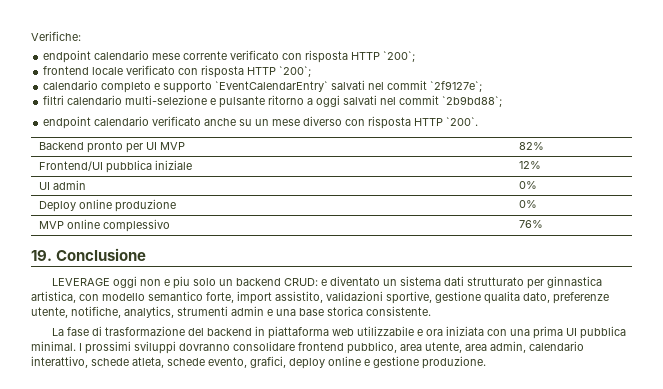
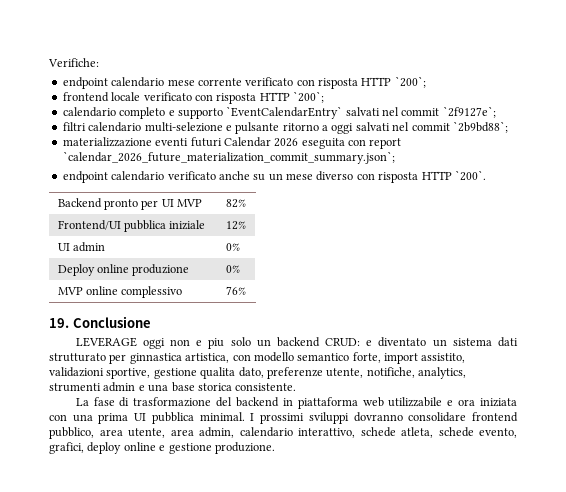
+ materializzazione eventi futuri Calendar 2026 eseguita con report `calendar_2026_future_materialization_commit_summary.json`;

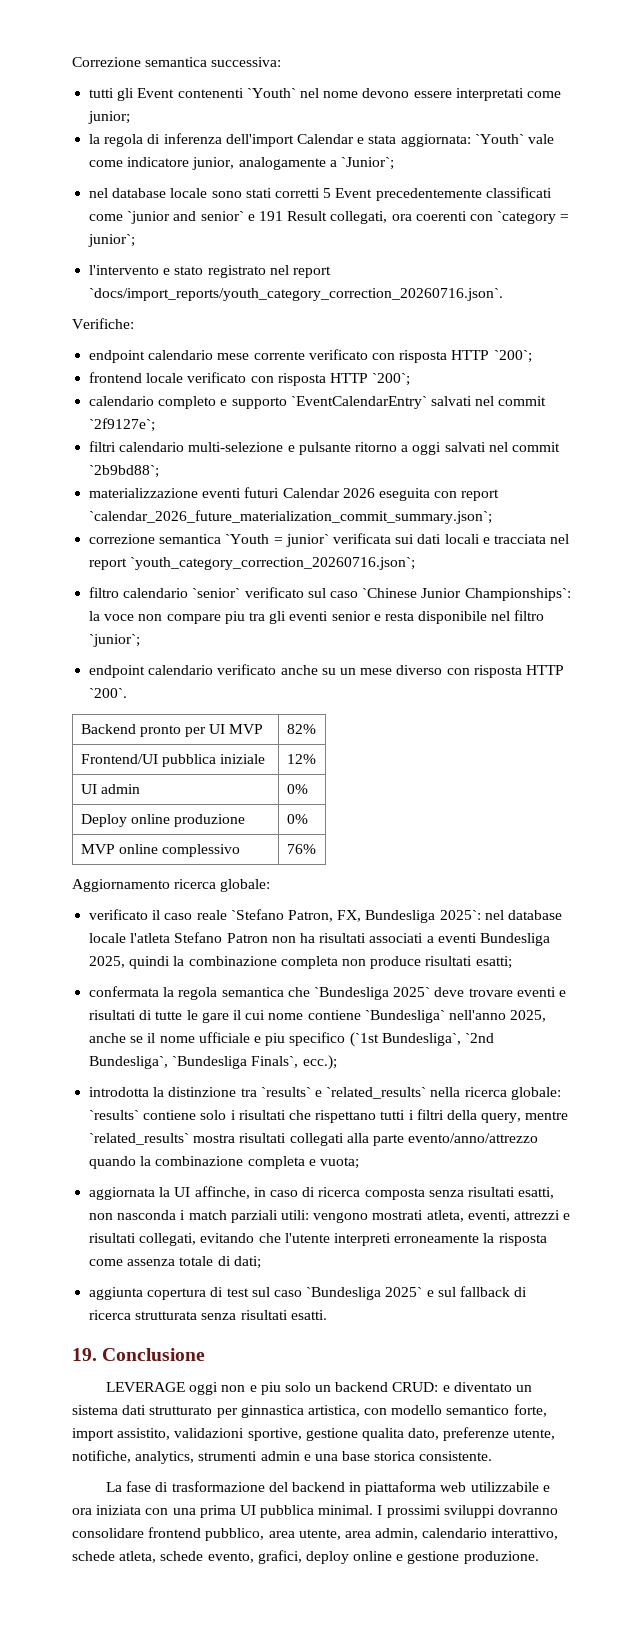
+ Correzione semantica successiva:
+ tutti gli Event contenenti `Youth` nel nome devono essere interpretati come junior;
+ la regola di inferenza dell'import Calendar e stata aggiornata: `Youth` vale come indicatore junior, analogamente a `Junior`;
+ nel database locale sono stati corretti 5 Event precedentemente classificati come `junior and senior` e 191 Result collegati, ora coerenti con `category = junior`;
+ l'intervento e stato registrato nel report `docs/import_reports/youth_category_correction_20260716.json`.
+ correzione semantica `Youth = junior` verificata sui dati locali e tracciata nel report `youth_category_correction_20260716.json`;
+ filtro calendario `senior` verificato sul caso `Chinese Junior Championships`: la voce non compare piu tra gli eventi senior e resta disponibile nel filtro `junior`;
+ Aggiornamento ricerca globale:
+ verificato il caso reale `Stefano Patron, FX, Bundesliga 2025`: nel database locale l'atleta Stefano Patron non ha risultati associati a eventi Bundesliga 2025, quindi la combinazione completa non produce risultati esatti;
+ confermata la regola semantica che `Bundesliga 2025` deve trovare eventi e risultati di tutte le gare il cui nome contiene `Bundesliga` nell'anno 2025, anche se il nome ufficiale e piu specifico (`1st Bundesliga`, `2nd Bundesliga`, `Bundesliga Finals`, ecc.);
+ introdotta la distinzione tra `results` e `related_results` nella ricerca globale: `results` contiene solo i risultati che rispettano tutti i filtri della query, mentre `related_results` mostra risultati collegati alla parte evento/anno/attrezzo quando la combinazione completa e vuota;
+ aggiornata la UI affinche, in caso di ricerca composta senza risultati esatti, non nasconda i match parziali utili: vengono mostrati atleta, eventi, attrezzi e risultati collegati, evitando che l'utente interpreti erroneamente la risposta come assenza totale di dati;
+ aggiunta copertura di test sul caso `Bundesliga 2025` e sul fallback di ricerca strutturata senza risultati esatti.

